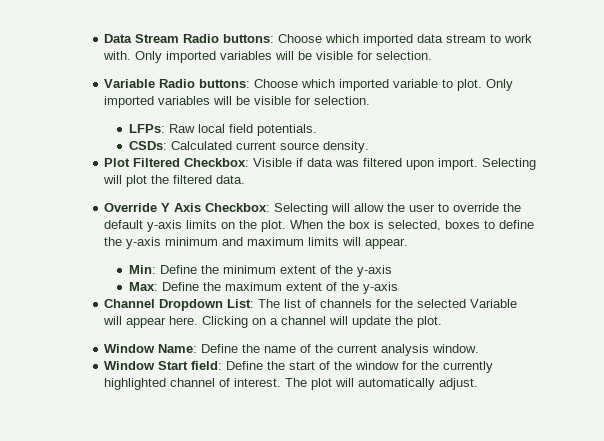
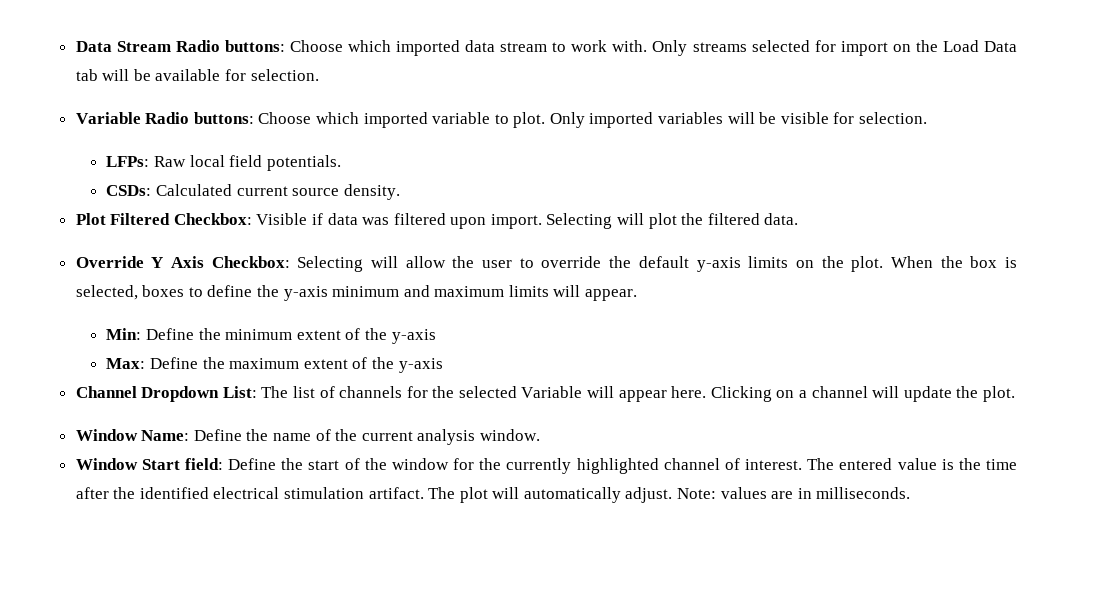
- Data Stream Radio buttons: Choose which imported data stream to work with. Only imported variables will be visible for selection.
+ Data Stream Radio buttons: Choose which imported data stream to work with. Only streams selected for import on the Load Data tab will be available for selection.
- The plot will automatically adjust.
+ The entered value is the time after the identified electrical stimulation artifact. The plot will automatically adjust. Note: values are in milliseconds.

